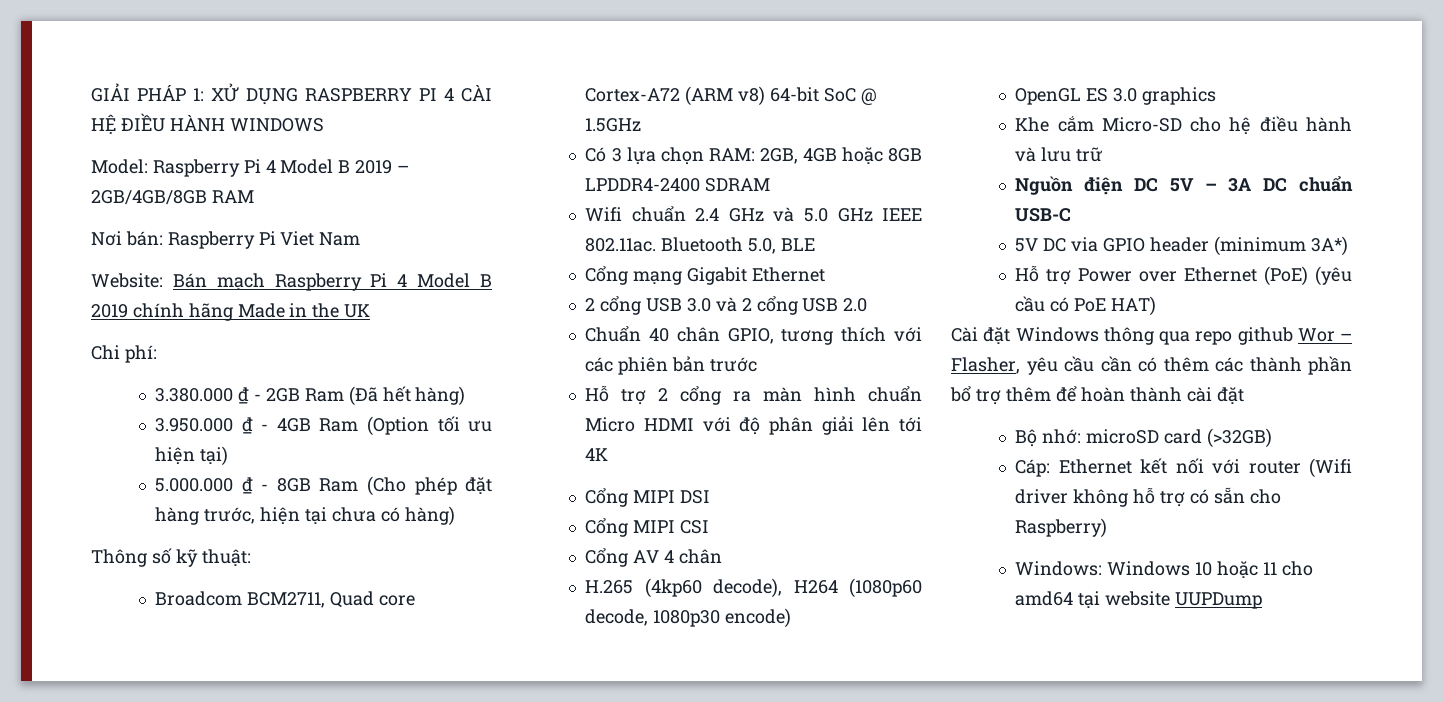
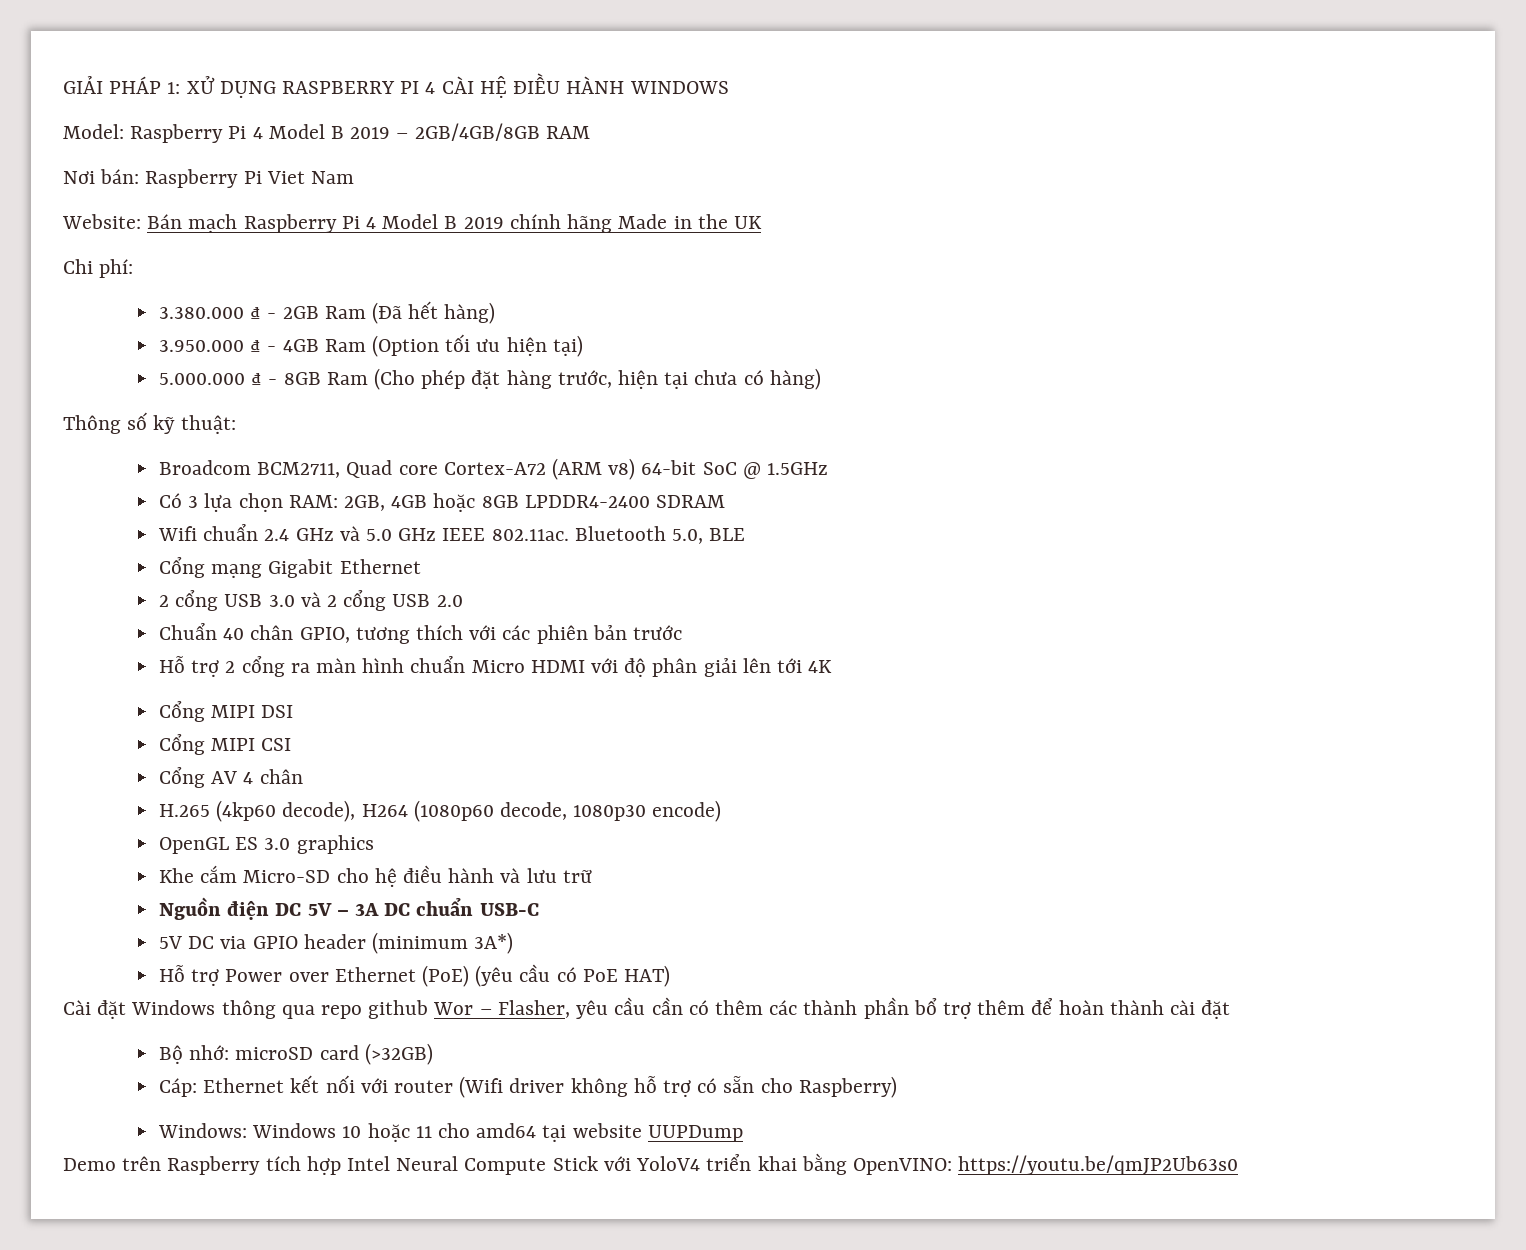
+ Demo trên Raspberry tích hợp Intel Neural Compute Stick với YoloV4 triển khai bằng OpenVINO: https://youtu.be/qmJP2Ub63s0

